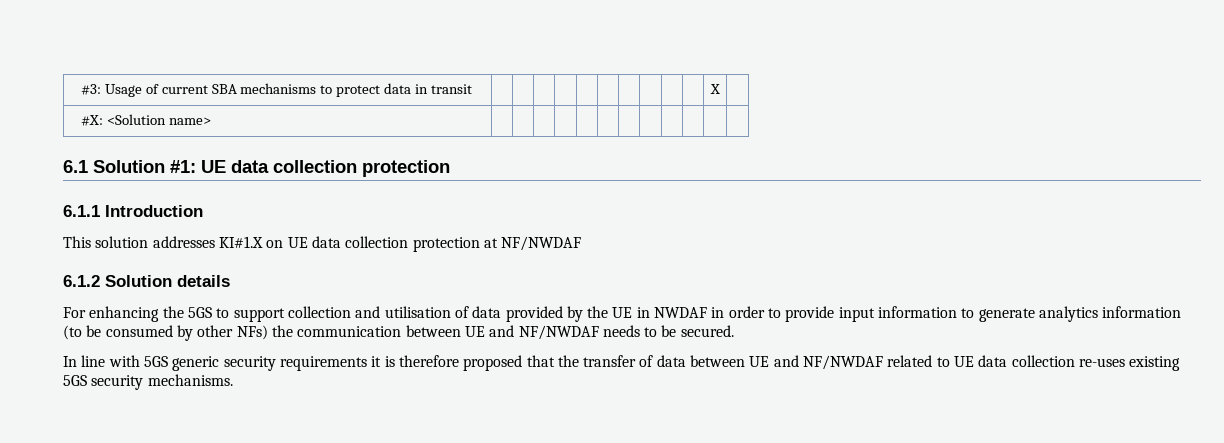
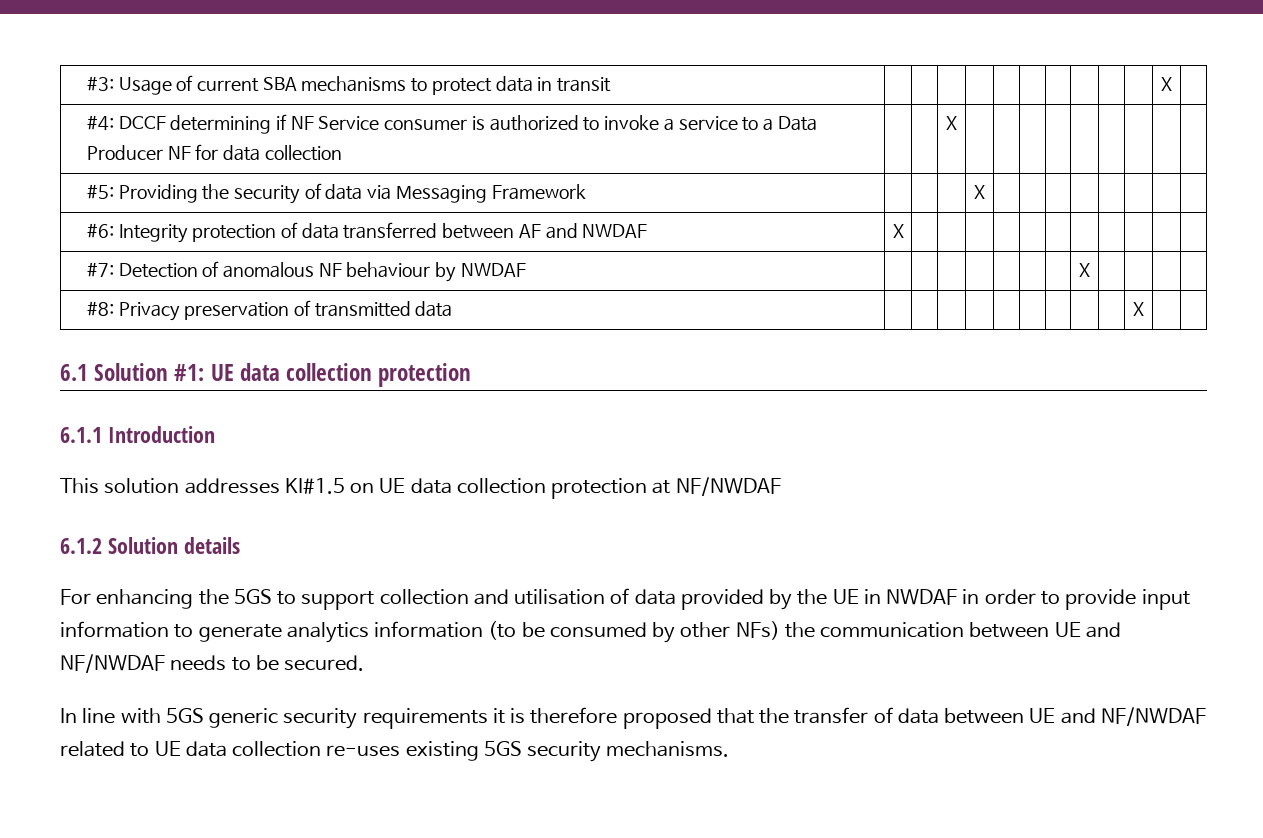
- #X: <Solution name> | | | | | | | | | | | |
+ #4: DCCF determining if NF Service consumer is authorized to invoke a service to a Data Producer NF for data collection | | | X | | | | | | | | |
+ #5: Providing the security of data via Messaging Framework | | | | X | | | | | | | |
+ #6: Integrity protection of data transferred between AF and NWDAF | X | | | | | | | | | | |
+ #7: Detection of anomalous NF behaviour by NWDAF | | | | | | | | X | | | |
+ #8: Privacy preservation of transmitted data | | | | | | | | | | X | |
- This solution addresses KI#1.X on UE data collection protection at NF/NWDAF
+ This solution addresses KI#1.5 on UE data collection protection at NF/NWDAF

